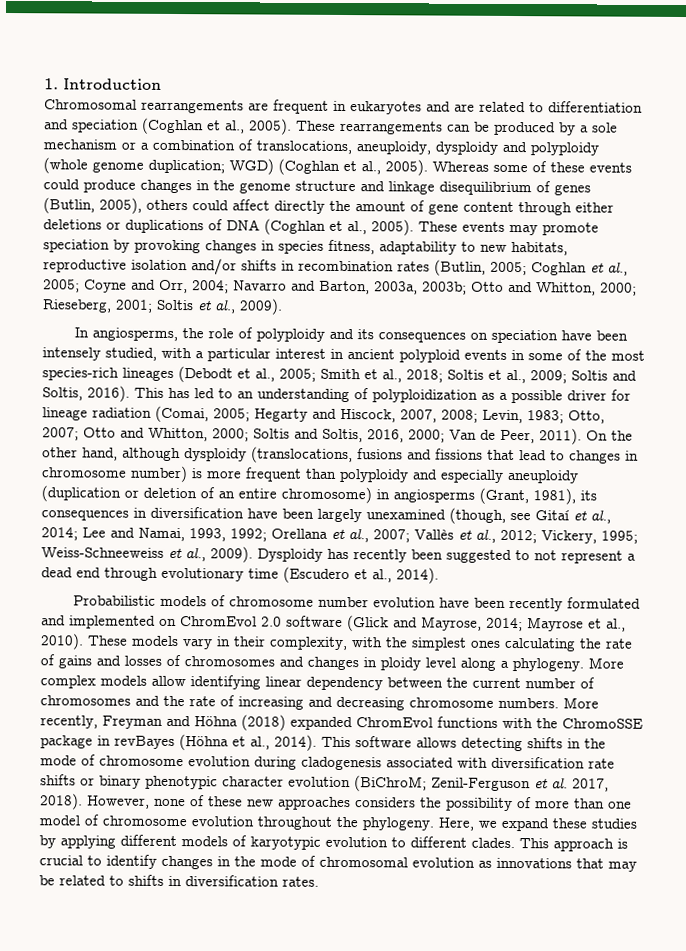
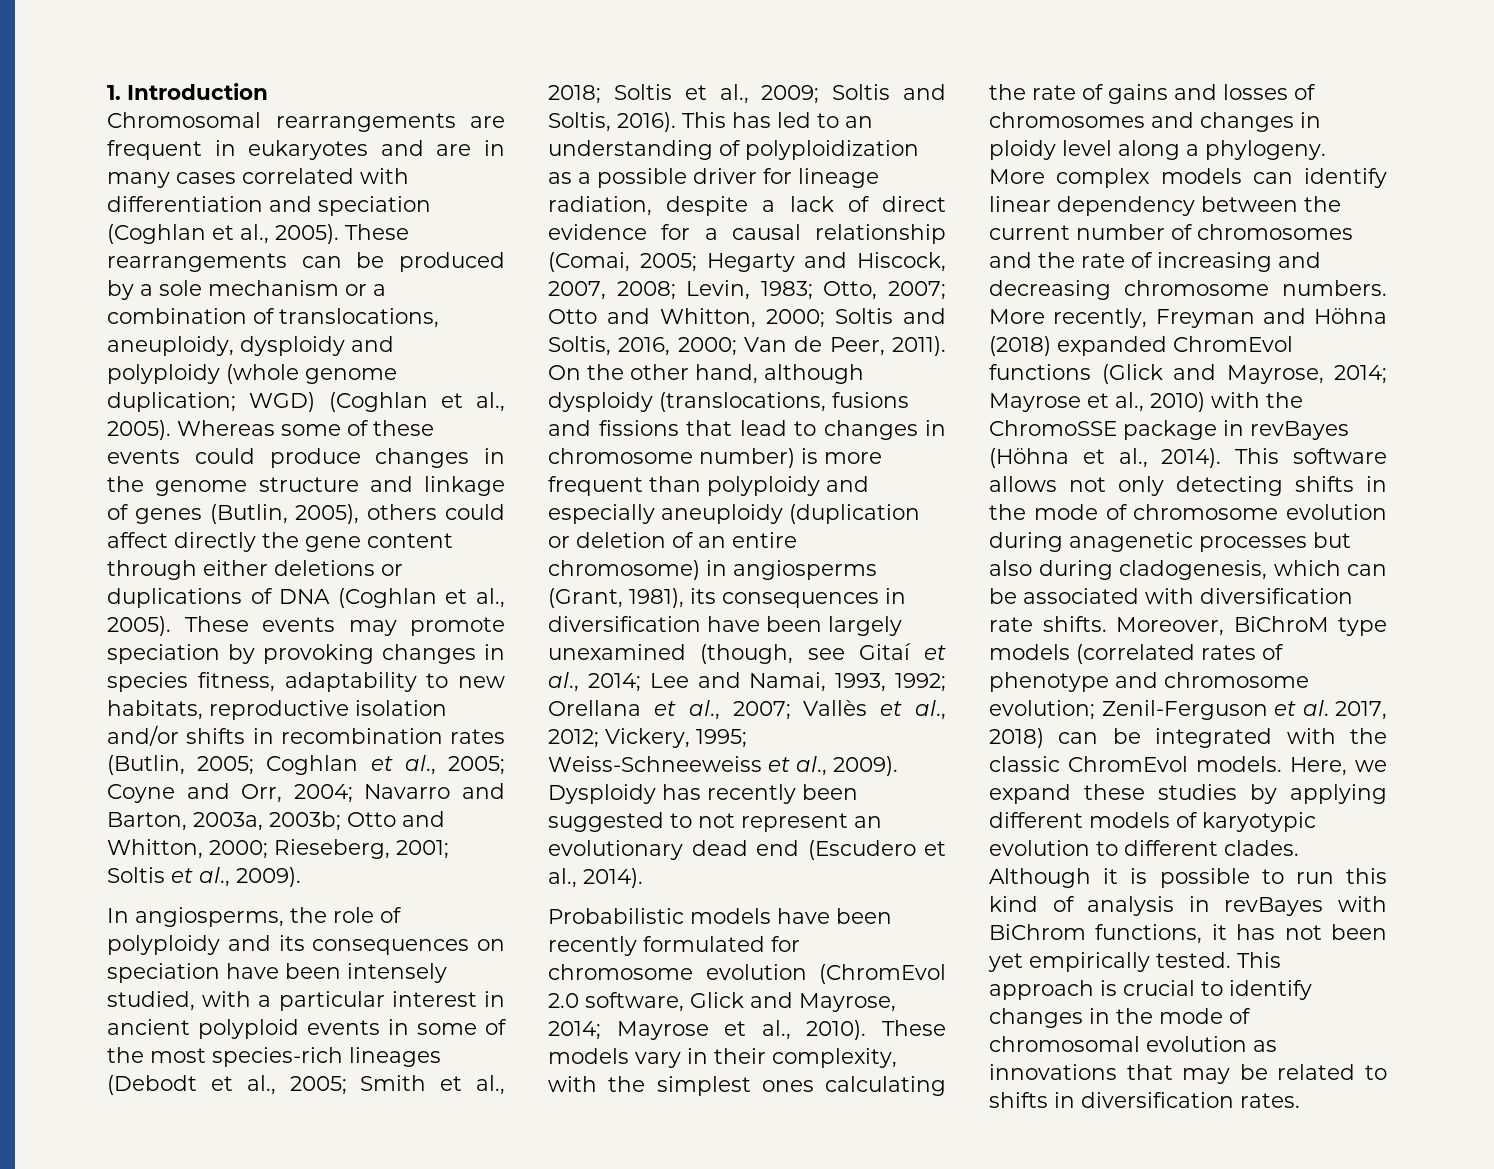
- Chromosomal rearrangements are frequent in eukaryotes and are related to differentiation and speciation (Coghlan et al., 2005).
+ Chromosomal rearrangements are frequent in eukaryotes and are in many cases correlated with differentiation and speciation (Coghlan et al., 2005).
- Whereas some of these events could produce changes in the genome structure and linkage disequilibrium of genes (Butlin, 2005), others could affect directly the amount of gene content through either deletions or duplications of DNA (Coghlan et al., 2005).
+ Whereas some of these events could produce changes in the genome structure and linkage of genes (Butlin, 2005), others could affect directly the gene content through either deletions or duplications of DNA (Coghlan et al., 2005).
- This has led to an understanding of polyploidization as a possible driver for lineage radiation (Comai, 2005; Hegarty and Hiscock, 2007, 2008; Levin, 1983; Otto, 2007; Otto and Whitton, 2000; Soltis and Soltis, 2016, 2000; Van de Peer, 2011).
+ This has led to an understanding of polyploidization as a possible driver for lineage radiation, despite a lack of direct evidence for a causal relationship (Comai, 2005; Hegarty and Hiscock, 2007, 2008; Levin, 1983; Otto, 2007; Otto and Whitton, 2000; Soltis and Soltis, 2016, 2000; Van de Peer, 2011).
- Dysploidy has recently been suggested to not represent a dead end through evolutionary time (Escudero et al., 2014).
+ Dysploidy has recently been suggested to not represent an evolutionary dead end (Escudero et al., 2014).
- Probabilistic models of chromosome number evolution have been recently formulated and implemented on ChromEvol 2.0 software (Glick and Mayrose, 2014; Mayrose et al., 2010).
+ Probabilistic models have been recently formulated for chromosome evolution (ChromEvol 2.0 software, Glick and Mayrose, 2014; Mayrose et al., 2010).
- More complex models allow identifying linear dependency between the current number of chromosomes and the rate of increasing and decreasing chromosome numbers.
+ More complex models can identify linear dependency between the current number of chromosomes and the rate of increasing and decreasing chromosome numbers.
- More recently, Freyman and Höhna (2018) expanded ChromEvol functions with the ChromoSSE package in revBayes (Höhna et al., 2014).
+ More recently, Freyman and Höhna (2018) expanded ChromEvol functions (Glick and Mayrose, 2014; Mayrose et al., 2010) with the ChromoSSE package in revBayes (Höhna et al., 2014).
- This software allows detecting shifts in the mode of chromosome evolution during cladogenesis associated with diversification rate shifts or binary phenotypic character evolution (BiChroM; Zenil-Ferguson et al. 2017, 2018). However, none of these new approaches considers the possibility of more than one model of chromosome evolution throughout the phylogeny.
+ This software allows not only detecting shifts in the mode of chromosome evolution during anagenetic processes but also during cladogenesis, which can be associated with diversification rate shifts. Moreover, BiChroM type models (correlated rates of phenotype and chromosome evolution; Zenil-Ferguson et al. 2017, 2018) can be integrated with the classic ChromEvol models.
+ Although it is possible to run this kind of analysis in revBayes with BiChrom functions, it has not been yet empirically tested.

